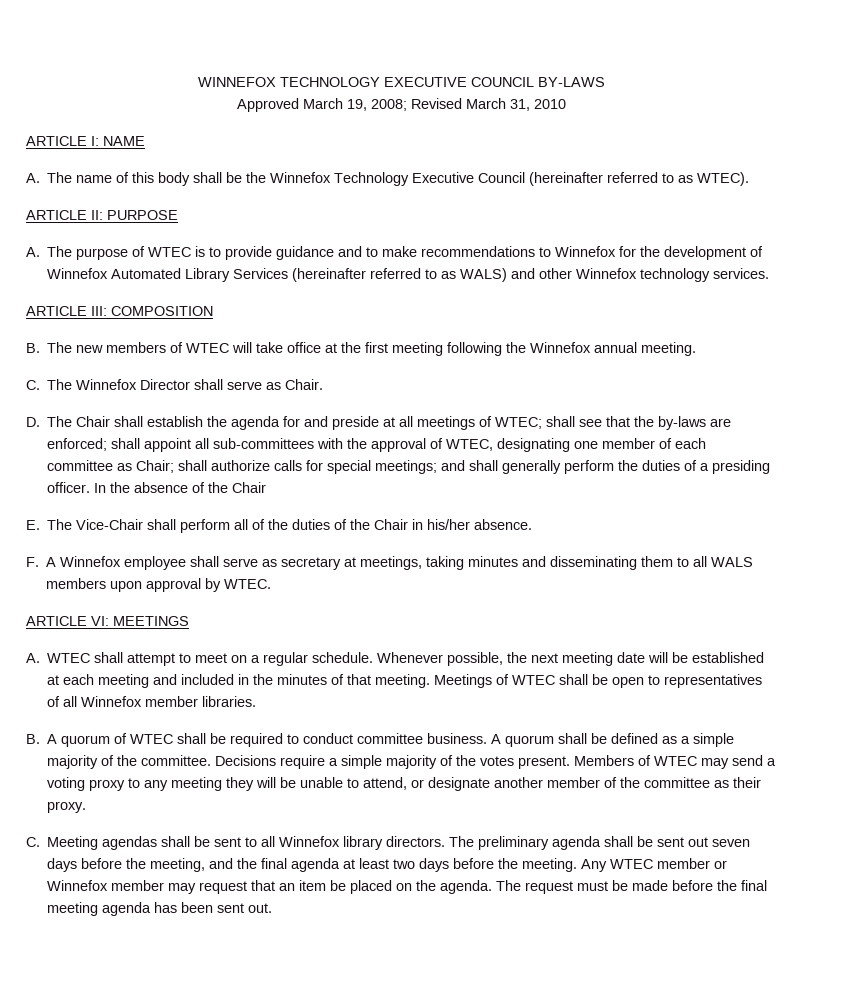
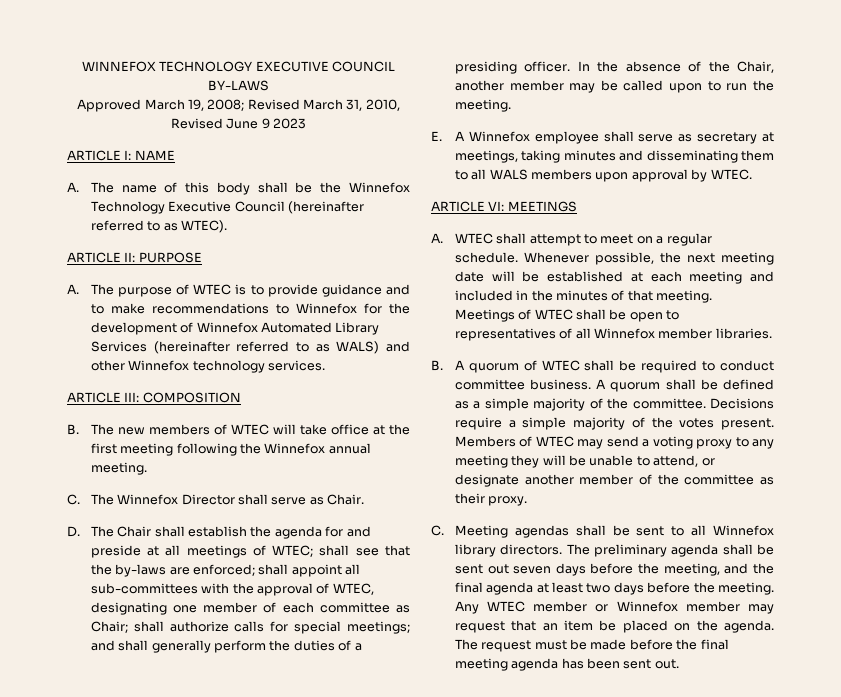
- Approved March 19, 2008; Revised March 31, 2010
+ Approved March 19, 2008; Revised March 31, 2010, Revised June 9 2023
- In the absence of the Chair
- E. The Vice-Chair shall perform all of the duties of the Chair in his/her absence.
- F. A Winnefox employee shall serve as secretary at meetings, taking minutes and disseminating them to all WALS members upon approval by WTEC.
+ In the absence of the Chair, another member may be called upon to run the meeting.
+ E. A Winnefox employee shall serve as secretary at meetings, taking minutes and disseminating them to all WALS members upon approval by WTEC.

